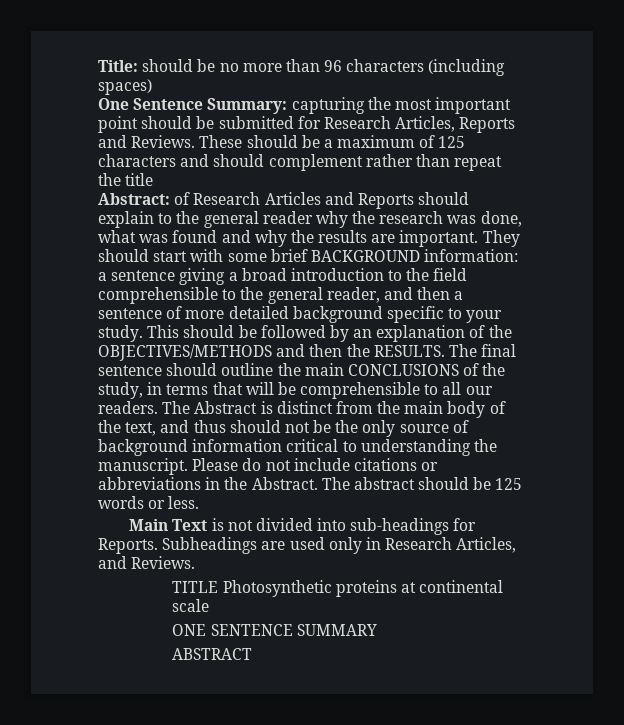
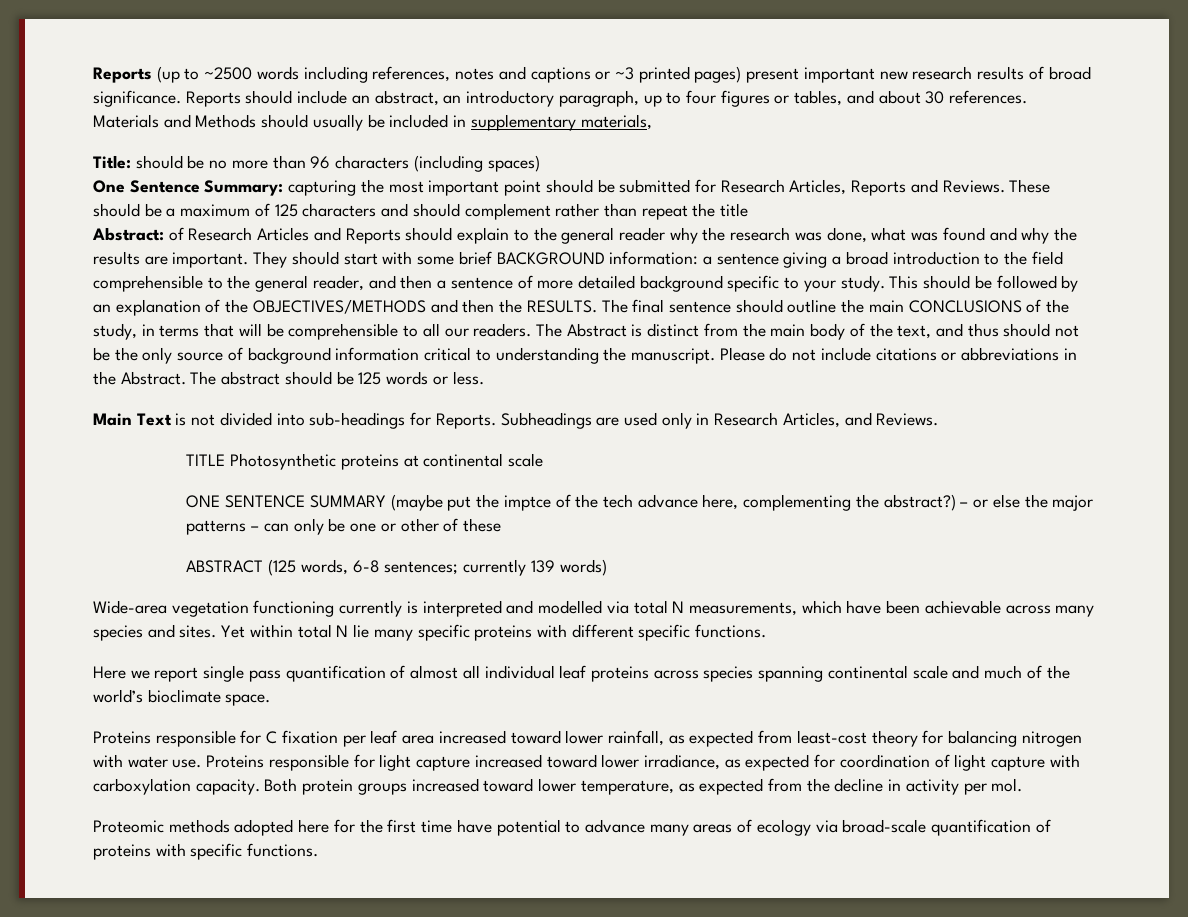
+ Reports (up to ~2500 words including references, notes and captions or ~3 printed pages) present important new research results of broad significance. Reports should include an abstract, an introductory paragraph, up to four figures or tables, and about 30 references. Materials and Methods should usually be included in supplementary materials,
- ONE SENTENCE SUMMARY
- ABSTRACT
+ ONE SENTENCE SUMMARY (maybe put the imptce of the tech advance here, complementing the abstract?) – or else the major patterns – can only be one or other of these
+ ABSTRACT (125 words, 6-8 sentences; currently 139 words)
+ Wide-area vegetation functioning currently is interpreted and modelled via total N measurements, which have been achievable across many species and sites. Yet within total N lie many specific proteins with different specific functions.
+ Here we report single pass quantification of almost all individual leaf proteins across species spanning continental scale and much of the world’s bioclimate space.
+ Proteins responsible for C fixation per leaf area increased toward lower rainfall, as expected from least-cost theory for balancing nitrogen with water use. Proteins responsible for light capture increased toward lower irradiance, as expected for coordination of light capture with carboxylation capacity. Both protein groups increased toward lower temperature, as expected from the decline in activity per mol.
+ Proteomic methods adopted here for the first time have potential to advance many areas of ecology via broad-scale quantification of proteins with specific functions.

